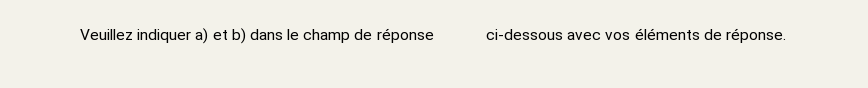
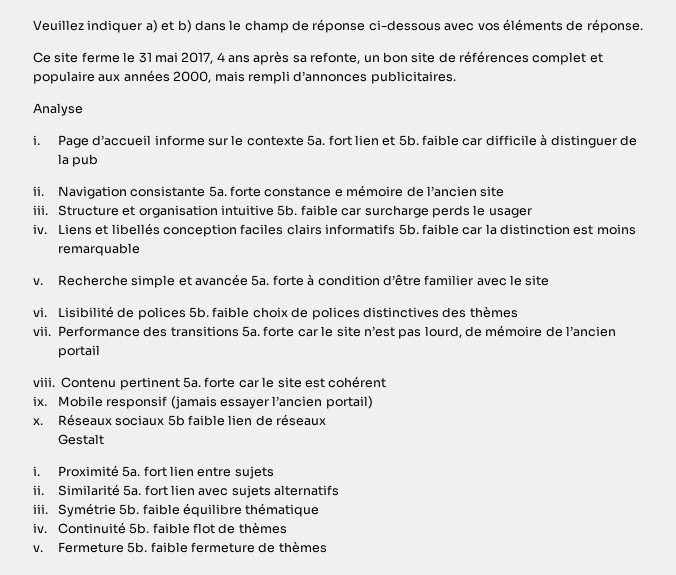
+ Ce site ferme le 31 mai 2017, 4 ans après sa refonte, un bon site de références complet et populaire aux années 2000, mais rempli d’annonces publicitaires.
+ Analyse
+ i. Page d’accueil informe sur le contexte 5a. fort lien et 5b. faible car difficile à distinguer de la pub
+ ii. Navigation consistante 5a. forte constance e mémoire de l’ancien site
+ iii. Structure et organisation intuitive 5b. faible car surcharge perds le usager
+ iv. Liens et libellés conception faciles clairs informatifs 5b. faible car la distinction est moins remarquable
+ v. Recherche simple et avancée 5a. forte à condition d’être familier avec le site
+ vi. Lisibilité de polices 5b. faible choix de polices distinctives des thèmes
+ vii. Performance des transitions 5a. forte car le site n’est pas lourd, de mémoire de l’ancien portail
+ viii. Contenu pertinent 5a. forte car le site est cohérent
+ ix. Mobile responsif (jamais essayer l’ancien portail)
+ x. Réseaux sociaux 5b faible lien de réseaux
+ Gestalt
+ i. Proximité 5a. fort lien entre sujets
+ ii. Similarité 5a. fort lien avec sujets alternatifs
+ iii. Symétrie 5b. faible équilibre thématique
+ iv. Continuité 5b. faible flot de thèmes
+ v. Fermeture 5b. faible fermeture de thèmes

